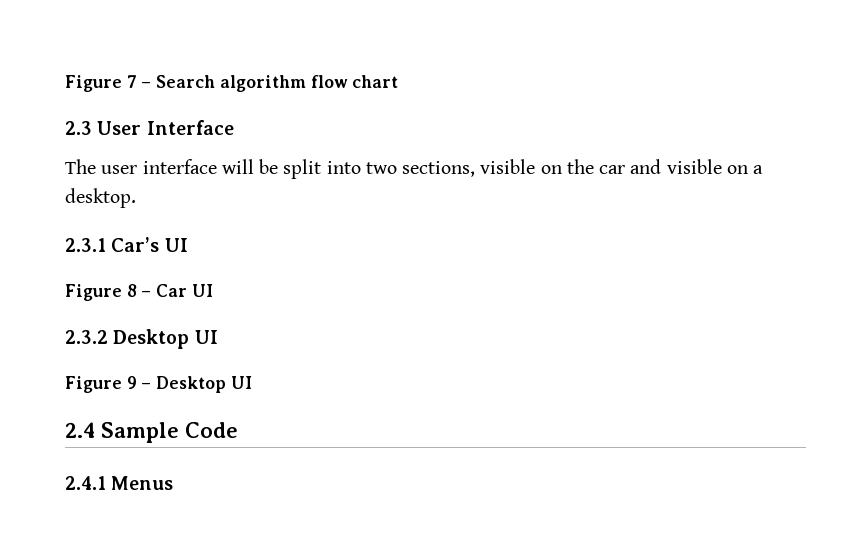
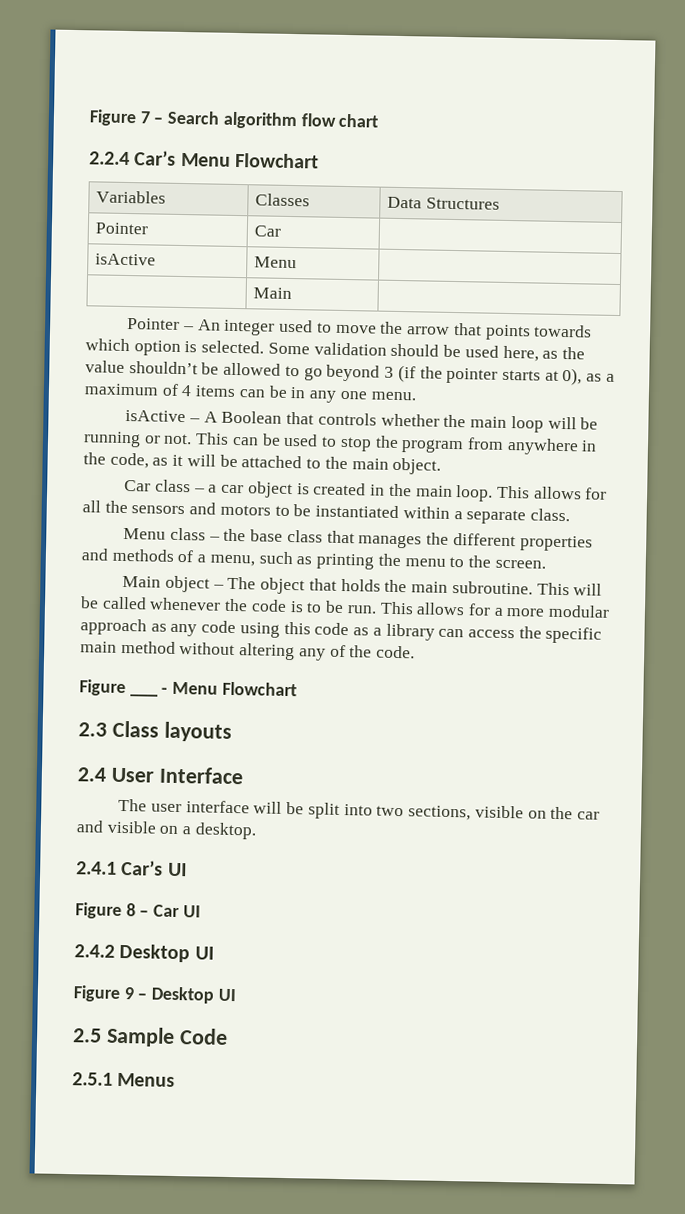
- 2.3 User Interface
+ 2.2.4 Car’s Menu Flowchart
+ Variables | Classes | Data Structures
+ Pointer | Car |
+ isActive | Menu |
+ | Main |
+ Pointer – An integer used to move the arrow that points towards which option is selected. Some validation should be used here, as the value shouldn’t be allowed to go beyond 3 (if the pointer starts at 0), as a maximum of 4 items can be in any one menu.
+ isActive – A Boolean that controls whether the main loop will be running or not. This can be used to stop the program from anywhere in the code, as it will be attached to the main object.
+ Car class – a car object is created in the main loop. This allows for all the sensors and motors to be instantiated within a separate class.
+ Menu class – the base class that manages the different properties and methods of a menu, such as printing the menu to the screen.
+ Main object – The object that holds the main subroutine. This will be called whenever the code is to be run. This allows for a more modular approach as any code using this code as a library can access the specific main method without altering any of the code.
+ Figure ___ - Menu Flowchart
+ 2.3 Class layouts
+ 2.4 User Interface
- 2.3.1 Car’s UI
+ 2.4.1 Car’s UI
- 2.3.2 Desktop UI
+ 2.4.2 Desktop UI
- 2.4 Sample Code
+ 2.5 Sample Code
- 2.4.1 Menus
+ 2.5.1 Menus

